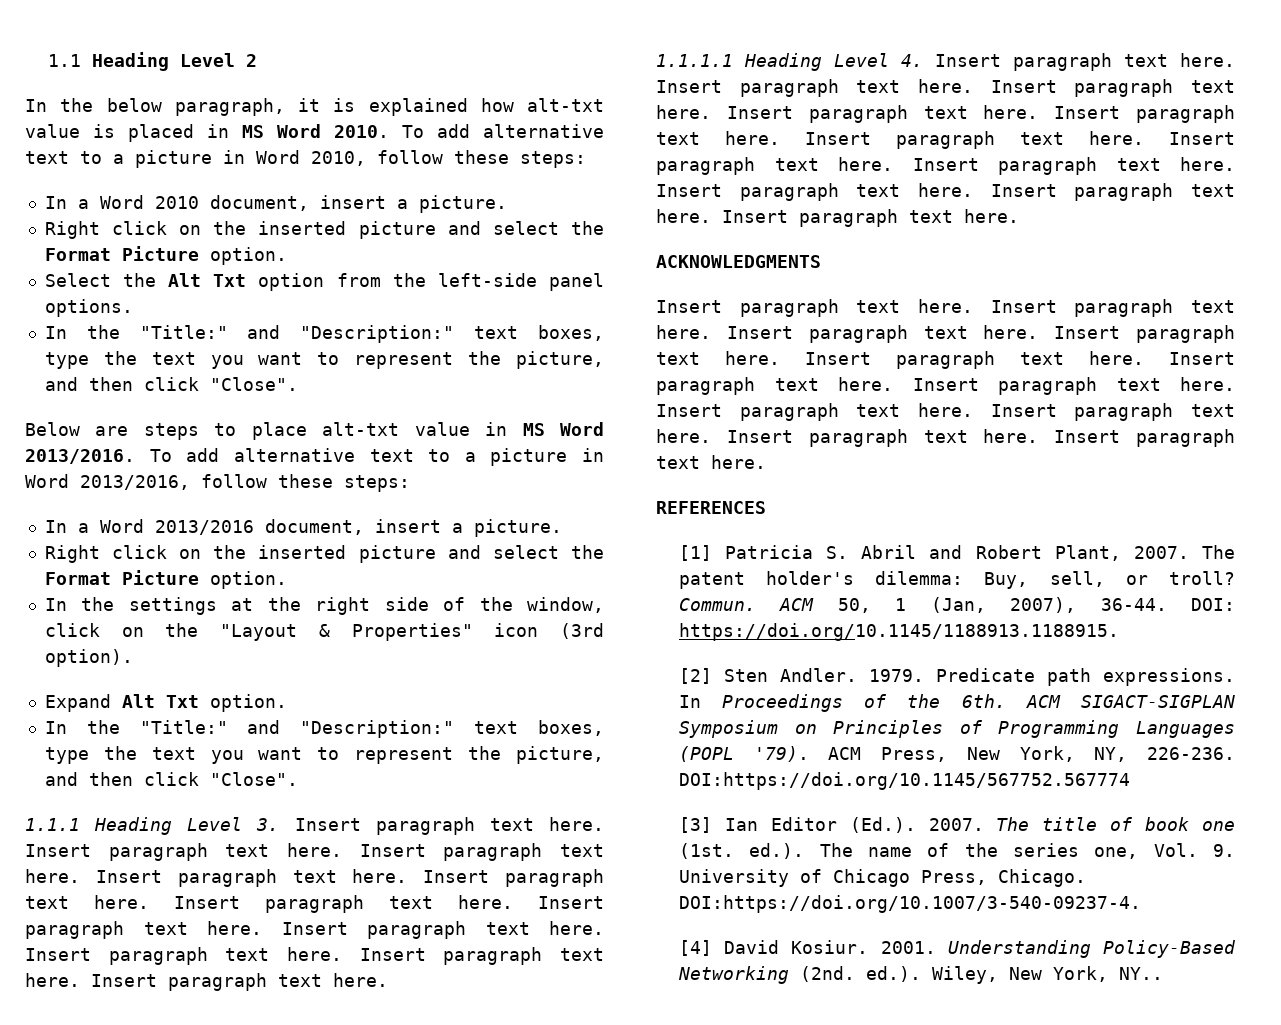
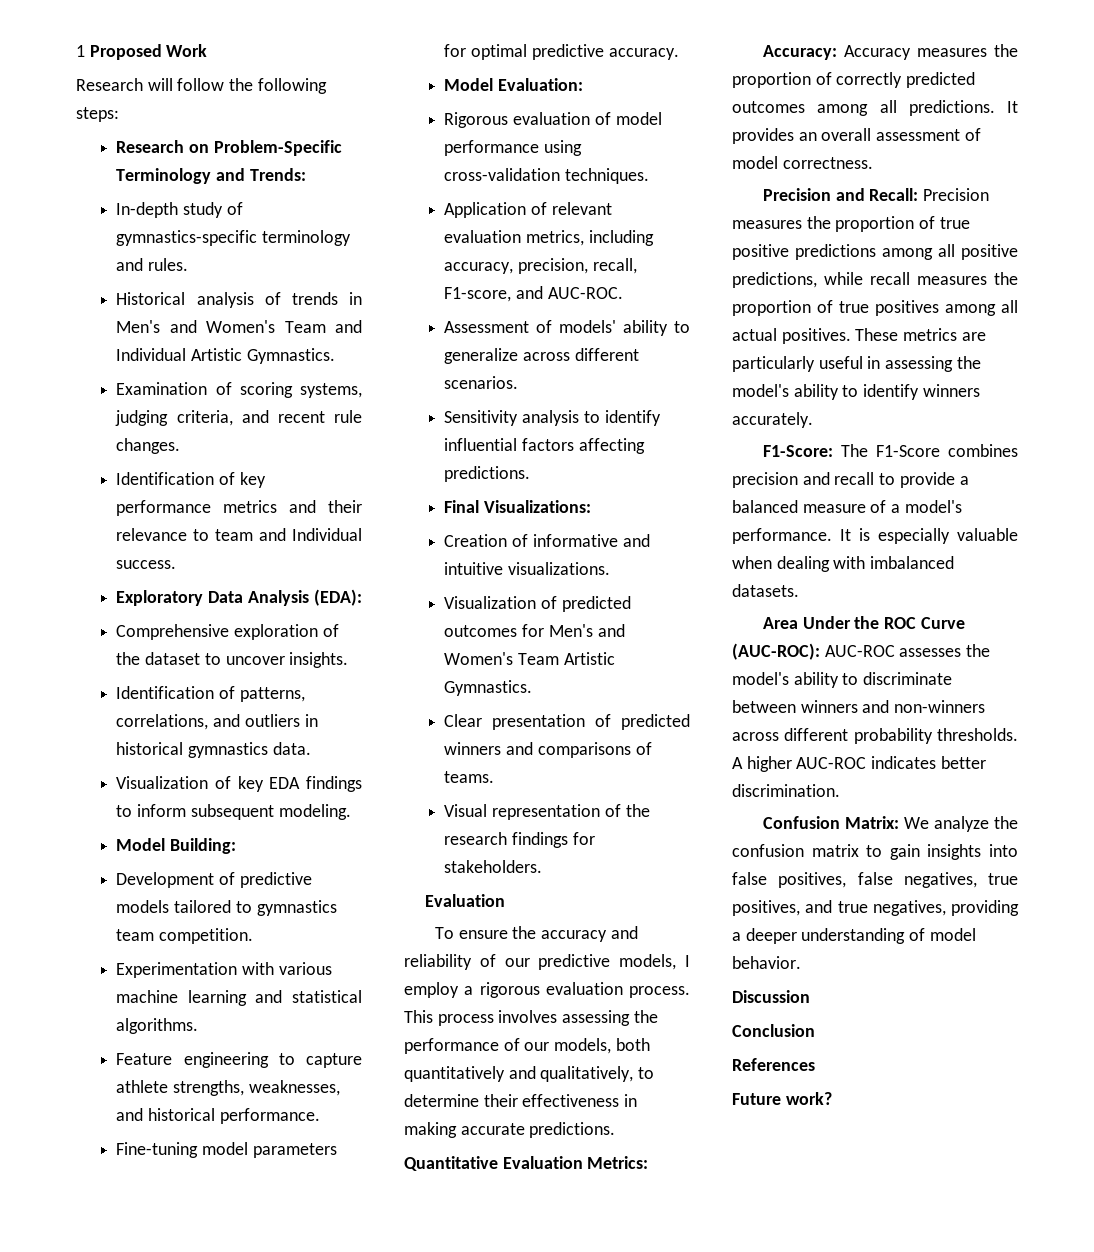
- 1.1 Heading Level 2
- In the below paragraph, it is explained how alt-txt value is placed in MS Word 2010. To add alternative text to a picture in Word 2010, follow these steps:
- In a Word 2010 document, insert a picture.
- Right click on the inserted picture and select the Format Picture option.
- Select the Alt Txt option from the left-side panel options.
- In the "Title:" and "Description:" text boxes, type the text you want to represent the picture, and then click "Close".
- Below are steps to place alt-txt value in MS Word 2013/2016. To add alternative text to a picture in Word 2013/2016, follow these steps:
- In a Word 2013/2016 document, insert a picture.
- Right click on the inserted picture and select the Format Picture option.
- In the settings at the right side of the window, click on the "Layout & Properties" icon (3rd option).
- Expand Alt Txt option.
- In the "Title:" and "Description:" text boxes, type the text you want to represent the picture, and then click "Close".
- 1.1.1 Heading Level 3. Insert paragraph text here. Insert paragraph text here. Insert paragraph text here. Insert paragraph text here. Insert paragraph text here. Insert paragraph text here. Insert paragraph text here. Insert paragraph text here. Insert paragraph text here. Insert paragraph text here. Insert paragraph text here.
- 1.1.1.1 Heading Level 4. Insert paragraph text here. Insert paragraph text here. Insert paragraph text here. Insert paragraph text here. Insert paragraph text here. Insert paragraph text here. Insert paragraph text here. Insert paragraph text here. Insert paragraph text here. Insert paragraph text here. Insert paragraph text here.
- ACKNOWLEDGMENTS
- Insert paragraph text here. Insert paragraph text here. Insert paragraph text here. Insert paragraph text here. Insert paragraph text here. Insert paragraph text here. Insert paragraph text here. Insert paragraph text here. Insert paragraph text here. Insert paragraph text here. Insert paragraph text here.
- REFERENCES
- [1] Patricia S. Abril and Robert Plant, 2007. The patent holder's dilemma: Buy, sell, or troll? Commun. ACM 50, 1 (Jan, 2007), 36-44. DOI: https://doi.org/10.1145/1188913.1188915.
- [2] Sten Andler. 1979. Predicate path expressions. In Proceedings of the 6th. ACM SIGACT-SIGPLAN Symposium on Principles of Programming Languages (POPL '79). ACM Press, New York, NY, 226-236. DOI:https://doi.org/10.1145/567752.567774
- [3] Ian Editor (Ed.). 2007. The title of book one (1st. ed.). The name of the series one, Vol. 9. University of Chicago Press, Chicago. DOI:https://doi.org/10.1007/3-540-09237-4.
- [4] David Kosiur. 2001. Understanding Policy-Based Networking (2nd. ed.). Wiley, New York, NY..
+ 1 Proposed Work
+ Research will follow the following steps:
+ Research on Problem-Specific Terminology and Trends:
+ In-depth study of gymnastics-specific terminology and rules.
+ Historical analysis of trends in Men's and Women's Team and Individual Artistic Gymnastics.
+ Examination of scoring systems, judging criteria, and recent rule changes.
+ Identification of key performance metrics and their relevance to team and Individual success.
+ Exploratory Data Analysis (EDA):
+ Comprehensive exploration of the dataset to uncover insights.
+ Identification of patterns, correlations, and outliers in historical gymnastics data.
+ Visualization of key EDA findings to inform subsequent modeling.
+ Model Building:
+ Development of predictive models tailored to gymnastics team competition.
+ Experimentation with various machine learning and statistical algorithms.
+ Feature engineering to capture athlete strengths, weaknesses, and historical performance.
+ Fine-tuning model parameters for optimal predictive accuracy.
+ Model Evaluation:
+ Rigorous evaluation of model performance using cross-validation techniques.
+ Application of relevant evaluation metrics, including accuracy, precision, recall, F1-score, and AUC-ROC.
+ Assessment of models' ability to generalize across different scenarios.
+ Sensitivity analysis to identify influential factors affecting predictions.
+ Final Visualizations:
+ Creation of informative and intuitive visualizations.
+ Visualization of predicted outcomes for Men's and Women's Team Artistic Gymnastics.
+ Clear presentation of predicted winners and comparisons of teams.
+ Visual representation of the research findings for stakeholders.
+ Evaluation
+ To ensure the accuracy and reliability of our predictive models, I employ a rigorous evaluation process. This process involves assessing the performance of our models, both quantitatively and qualitatively, to determine their effectiveness in making accurate predictions.
+ Quantitative Evaluation Metrics:
+ Accuracy: Accuracy measures the proportion of correctly predicted outcomes among all predictions. It provides an overall assessment of model correctness.
+ Precision and Recall: Precision measures the proportion of true positive predictions among all positive predictions, while recall measures the proportion of true positives among all actual positives. These metrics are particularly useful in assessing the model's ability to identify winners accurately.
+ F1-Score: The F1-Score combines precision and recall to provide a balanced measure of a model's performance. It is especially valuable when dealing with imbalanced datasets.
+ Area Under the ROC Curve (AUC-ROC): AUC-ROC assesses the model's ability to discriminate between winners and non-winners across different probability thresholds. A higher AUC-ROC indicates better discrimination.
+ Confusion Matrix: We analyze the confusion matrix to gain insights into false positives, false negatives, true positives, and true negatives, providing a deeper understanding of model behavior.
+ Discussion
+ Conclusion
+ References
+ Future work?

